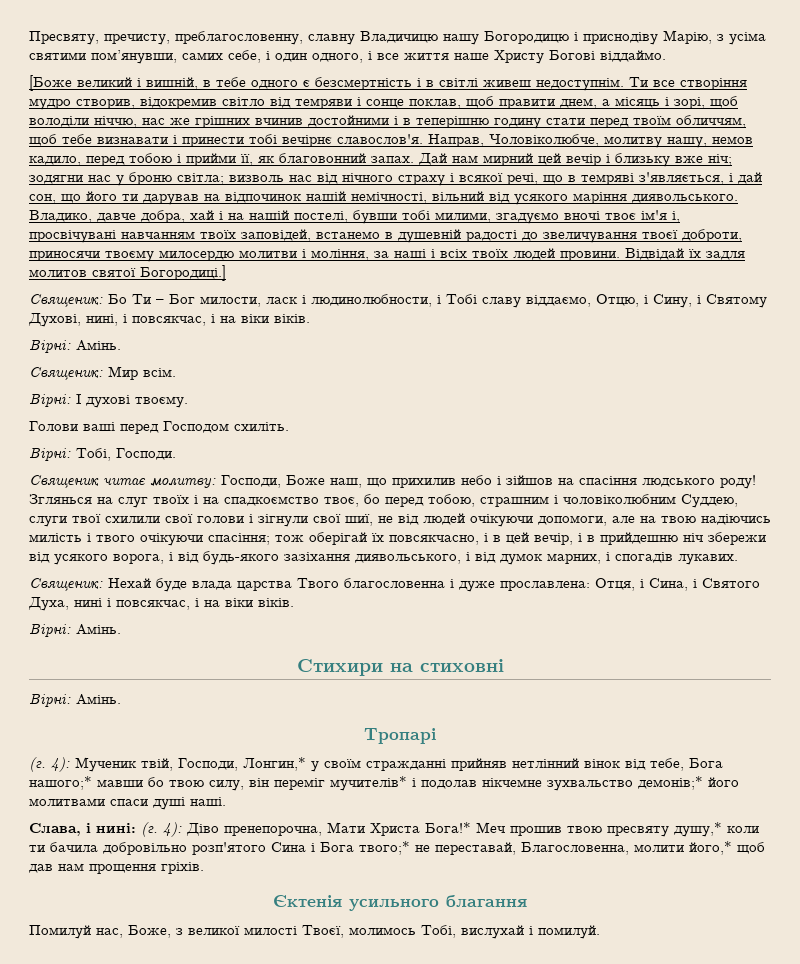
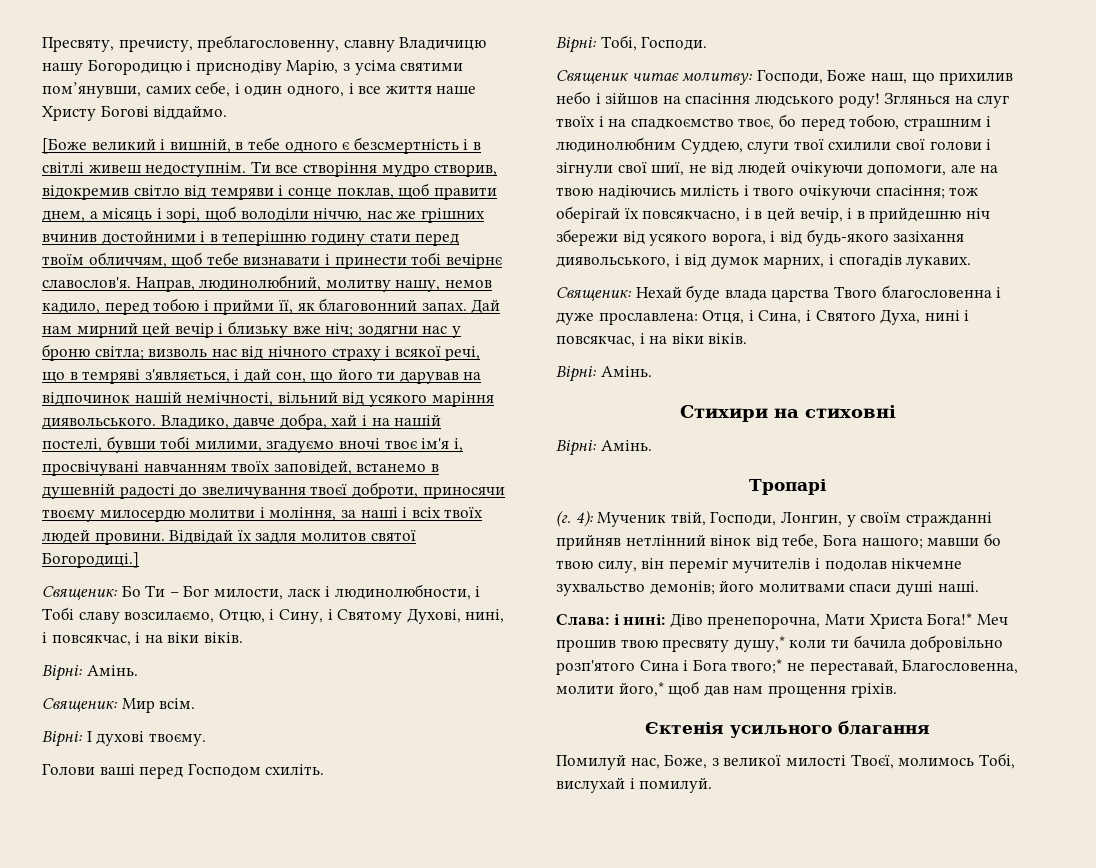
- Направ, Чоловіколюбче, молитву нашу, немов кадило, перед тобою і прийми її, як благовонний запах.
+ Направ, людинолюбний, молитву нашу, немов кадило, перед тобою і прийми її, як благовонний запах.
- Священик: Бо Ти – Бог милости, ласк і людинолюбности, і Тобі славу віддаємо, Отцю, і Сину, і Святому Духові, нині, і повсякчас, і на віки віків.
+ Священик: Бо Ти – Бог милости, ласк і людинолюбности, і Тобі славу возсилаємо, Отцю, і Сину, і Святому Духові, нині, і повсякчас, і на віки віків.
- Зглянься на слуг твоїх і на спадкоємство твоє, бо перед тобою, страшним і чоловіколюбним Суддею, слуги твої схилили свої голови і зігнули свої шиї, не від людей очікуючи допомоги, але на твою надіючись милість і твого очікуючи спасіння;
+ Зглянься на слуг твоїх і на спадкоємство твоє, бо перед тобою, страшним і людинолюбним Суддею, слуги твої схилили свої голови і зігнули свої шиї, не від людей очікуючи допомоги, але на твою надіючись милість і твого очікуючи спасіння;
- (г. 4): Мученик твій, Господи, Лонгин,* у своїм стражданні прийняв нетлінний вінок від тебе, Бога нашого;* мавши бо твою силу, він переміг мучителів* і подолав нікчемне зухвальство демонів;* його молитвами спаси душі наші.
+ (г. 4): Мученик твій, Господи, Лонгин, у своїм стражданні прийняв нетлінний вінок від тебе, Бога нашого; мавши бо твою силу, він переміг мучителів і подолав нікчемне зухвальство демонів; його молитвами спаси душі наші.
- Слава, і нині: (г. 4): Діво пренепорочна, Мати Христа Бога!* Меч прошив твою пресвяту душу,* коли ти бачила добровільно розп'ятого Сина і Бога твого;* не переставай, Благословенна, молити його,* щоб дав нам прощення гріхів.
+ Слава: і нині: Діво пренепорочна, Мати Христа Бога!* Меч прошив твою пресвяту душу,* коли ти бачила добровільно розп'ятого Сина і Бога твого;* не переставай, Благословенна, молити його,* щоб дав нам прощення гріхів.

